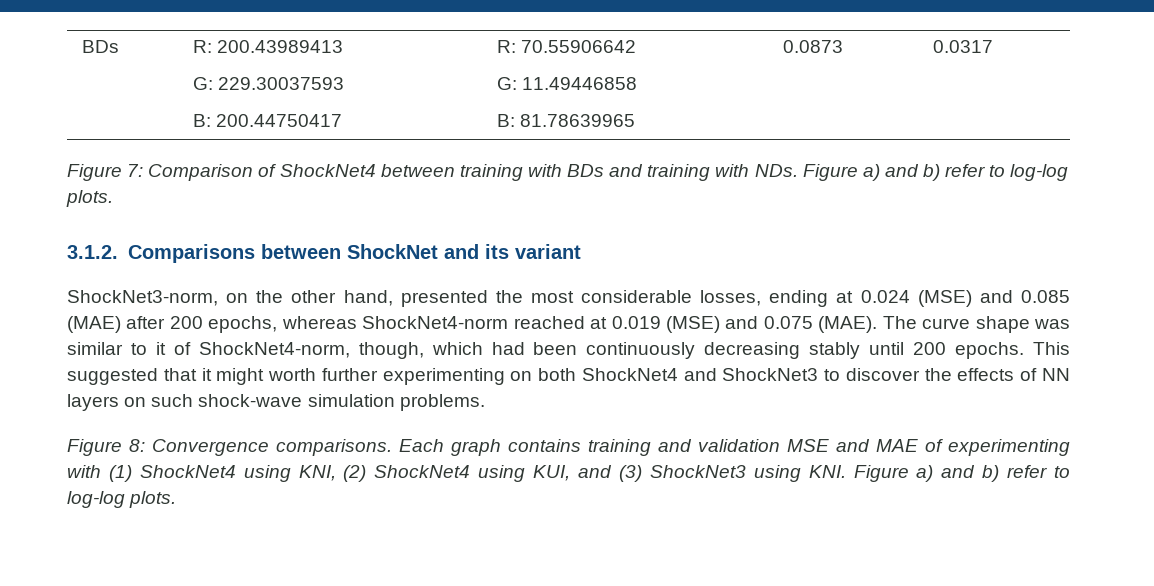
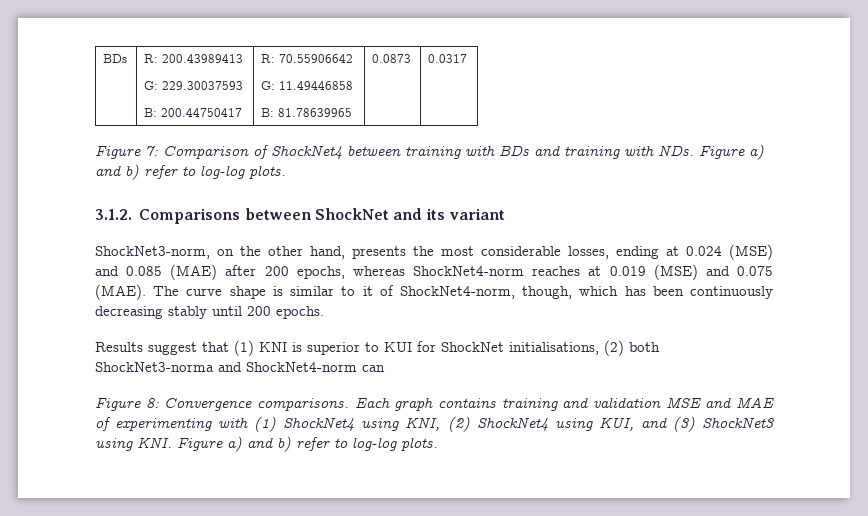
- ShockNet3-norm, on the other hand, presented the most considerable losses, ending at 0.024 (MSE) and 0.085 (MAE) after 200 epochs, whereas ShockNet4-norm reached at 0.019 (MSE) and 0.075 (MAE).
+ ShockNet3-norm, on the other hand, presents the most considerable losses, ending at 0.024 (MSE) and 0.085 (MAE) after 200 epochs, whereas ShockNet4-norm reaches at 0.019 (MSE) and 0.075 (MAE).
- The curve shape was similar to it of ShockNet4-norm, though, which had been continuously decreasing stably until 200 epochs. This suggested that it might worth further experimenting on both ShockNet4 and ShockNet3 to discover the effects of NN layers on such shock-wave simulation problems.
+ The curve shape is similar to it of ShockNet4-norm, though, which has been continuously decreasing stably until 200 epochs.
+ Results suggest that (1) KNI is superior to KUI for ShockNet initialisations, (2) both ShockNet3-norma and ShockNet4-norm can

